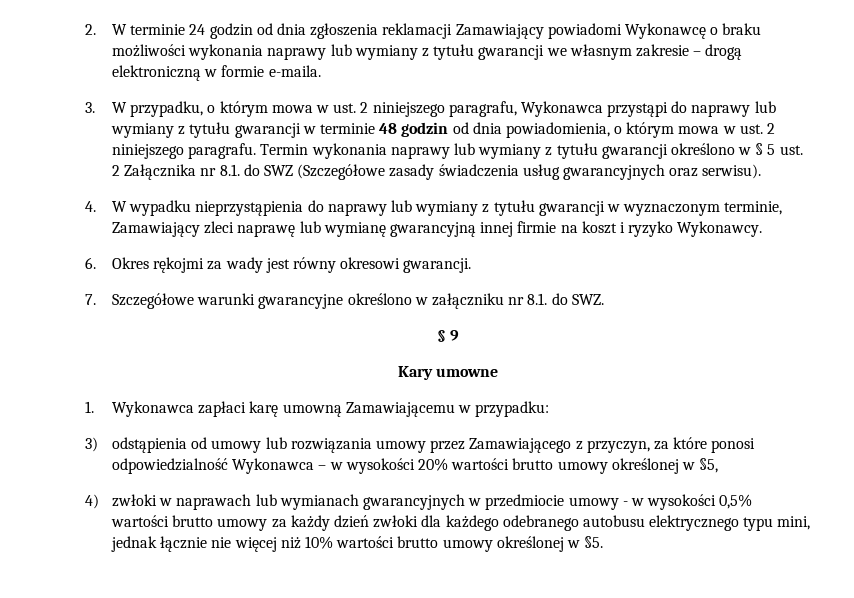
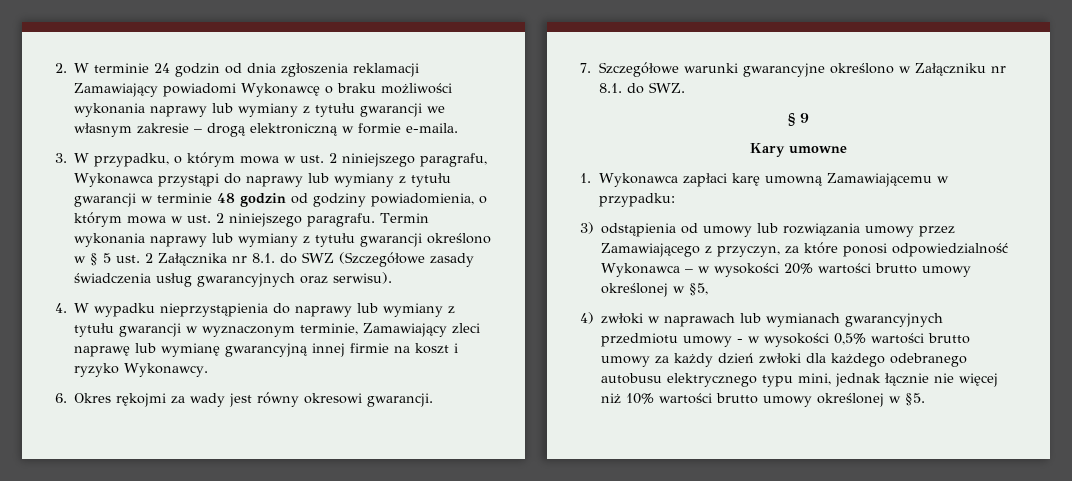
- 3. W przypadku, o którym mowa w ust. 2 niniejszego paragrafu, Wykonawca przystąpi do naprawy lub wymiany z tytułu gwarancji w terminie 48 godzin od dnia powiadomienia, o którym mowa w ust. 2 niniejszego paragrafu.
+ 3. W przypadku, o którym mowa w ust. 2 niniejszego paragrafu, Wykonawca przystąpi do naprawy lub wymiany z tytułu gwarancji w terminie 48 godzin od godziny powiadomienia, o którym mowa w ust. 2 niniejszego paragrafu.
- 7. Szczegółowe warunki gwarancyjne określono w załączniku nr 8.1. do SWZ.
+ 7. Szczegółowe warunki gwarancyjne określono w Załączniku nr 8.1. do SWZ.
- 4) zwłoki w naprawach lub wymianach gwarancyjnych w przedmiocie umowy - w wysokości 0,5% wartości brutto umowy za każdy dzień zwłoki dla każdego odebranego autobusu elektrycznego typu mini, jednak łącznie nie więcej niż 10% wartości brutto umowy określonej w §5.
+ 4) zwłoki w naprawach lub wymianach gwarancyjnych przedmiotu umowy - w wysokości 0,5% wartości brutto umowy za każdy dzień zwłoki dla każdego odebranego autobusu elektrycznego typu mini, jednak łącznie nie więcej niż 10% wartości brutto umowy określonej w §5.

